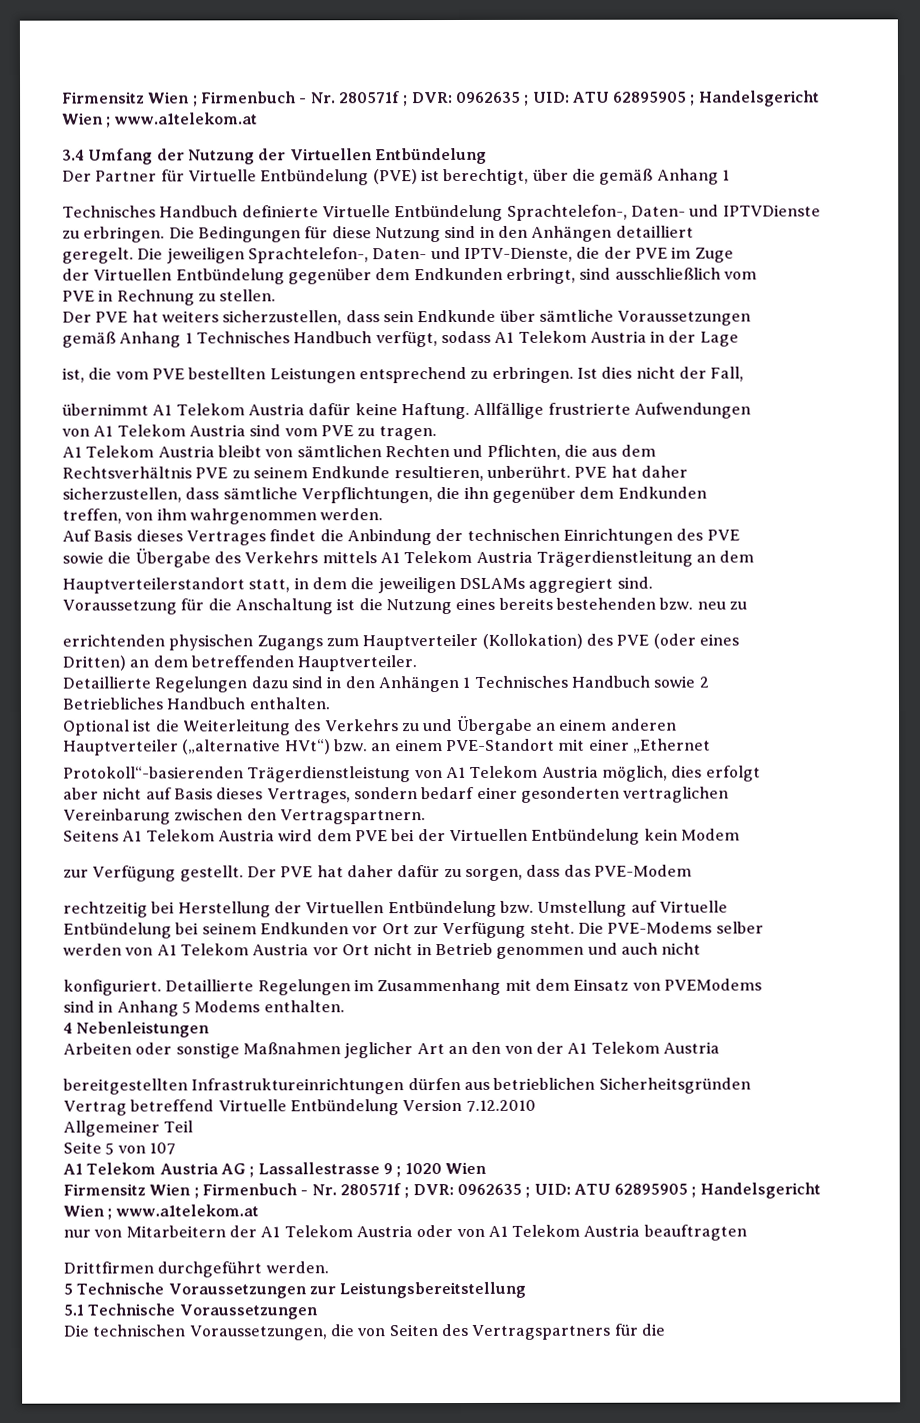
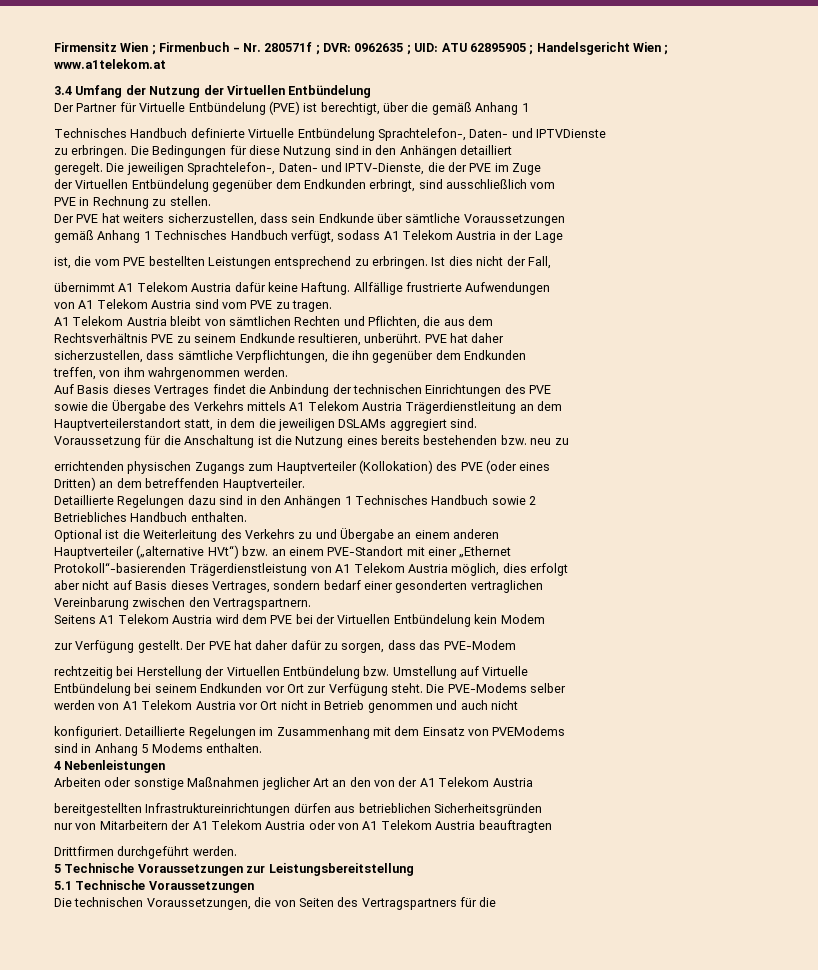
- Vertrag betreffend Virtuelle Entbündelung Version 7.12.2010
- Allgemeiner Teil
- Seite 5 von 107
- A1 Telekom Austria AG ; Lassallestrasse 9 ; 1020 Wien
- Firmensitz Wien ; Firmenbuch - Nr. 280571f ; DVR: 0962635 ; UID: ATU 62895905 ; Handelsgericht Wien ; www.a1telekom.at

